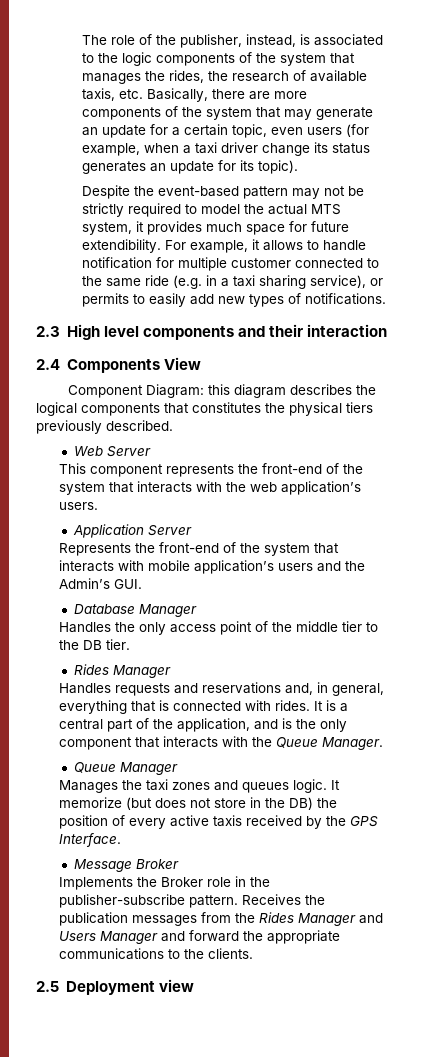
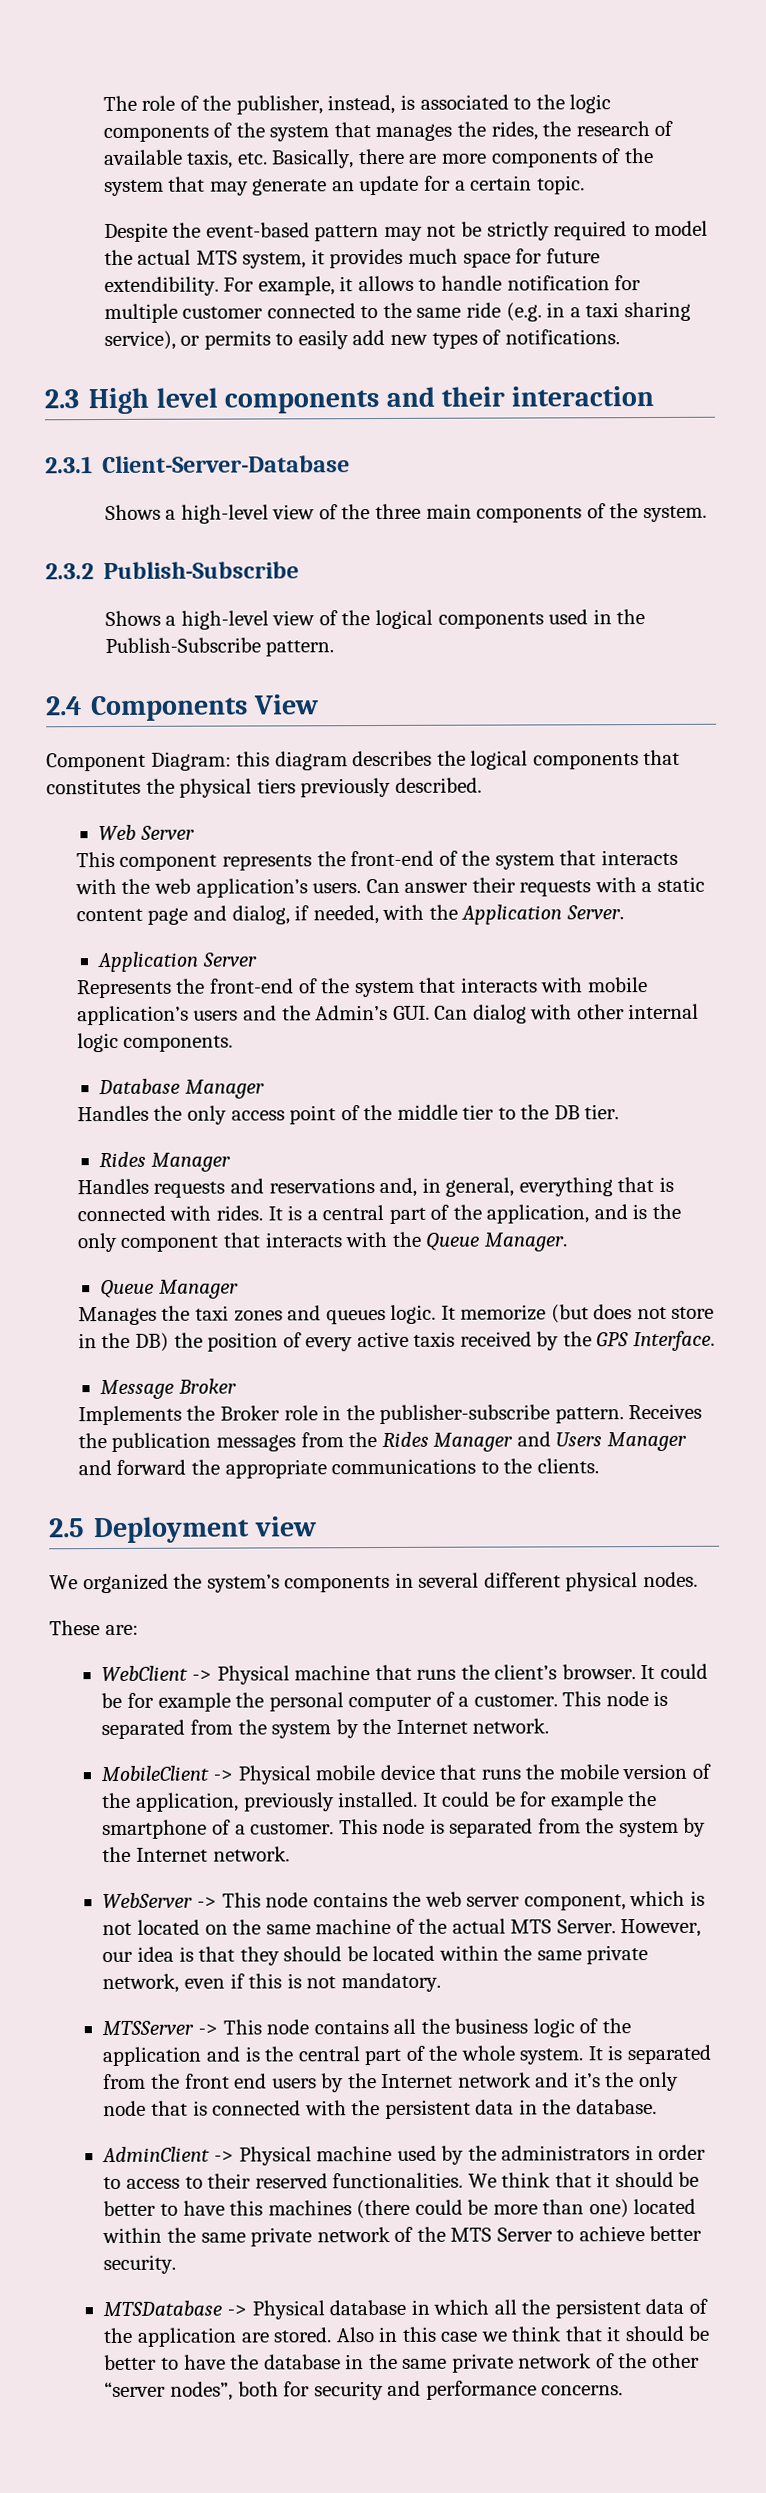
- The role of the publisher, instead, is associated to the logic components of the system that manages the rides, the research of available taxis, etc. Basically, there are more components of the system that may generate an update for a certain topic, even users (for example, when a taxi driver change its status generates an update for its topic).
+ The role of the publisher, instead, is associated to the logic components of the system that manages the rides, the research of available taxis, etc. Basically, there are more components of the system that may generate an update for a certain topic.
+ 2.3.1 Client-Server-Database
+ Shows a high-level view of the three main components of the system.
+ 2.3.2 Publish-Subscribe
+ Shows a high-level view of the logical components used in the Publish-Subscribe pattern.
+ Can answer their requests with a static content page and dialog, if needed, with the Application Server.
- Represents the front-end of the system that interacts with mobile application’s users and the Admin’s GUI.
+ Represents the front-end of the system that interacts with mobile application’s users and the Admin’s GUI. Can dialog with other internal logic components.
+ We organized the system’s components in several different physical nodes.
+ These are:
+ WebClient -> Physical machine that runs the client’s browser. It could be for example the personal computer of a customer. This node is separated from the system by the Internet network.
+ MobileClient -> Physical mobile device that runs the mobile version of the application, previously installed. It could be for example the smartphone of a customer. This node is separated from the system by the Internet network.
+ WebServer -> This node contains the web server component, which is not located on the same machine of the actual MTS Server. However, our idea is that they should be located within the same private network, even if this is not mandatory.
+ MTSServer -> This node contains all the business logic of the application and is the central part of the whole system. It is separated from the front end users by the Internet network and it’s the only node that is connected with the persistent data in the database.
+ AdminClient -> Physical machine used by the administrators in order to access to their reserved functionalities. We think that it should be better to have this machines (there could be more than one) located within the same private network of the MTS Server to achieve better security.
+ MTSDatabase -> Physical database in which all the persistent data of the application are stored. Also in this case we think that it should be better to have the database in the same private network of the other “server nodes”, both for security and performance concerns.

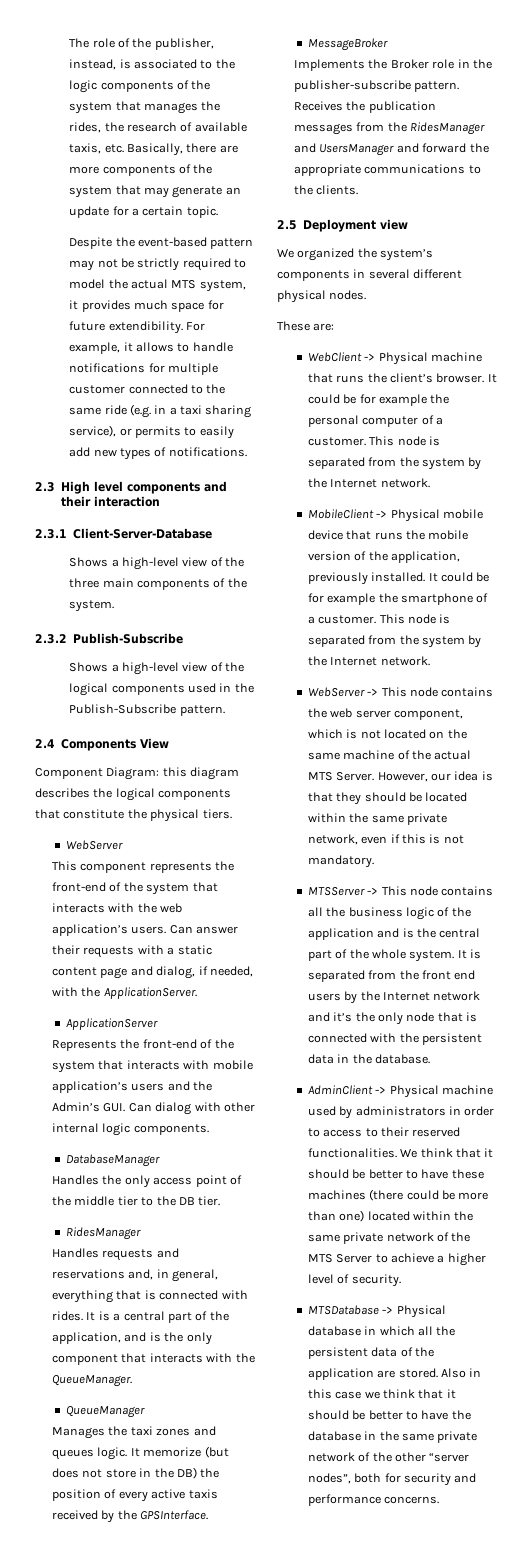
- For example, it allows to handle notification for multiple customer connected to the same ride (e.g. in a taxi sharing service), or permits to easily add new types of notifications.
+ For example, it allows to handle notifications for multiple customer connected to the same ride (e.g. in a taxi sharing service), or permits to easily add new types of notifications.
- Component Diagram: this diagram describes the logical components that constitutes the physical tiers previously described.
- Web Server
+ Component Diagram: this diagram describes the logical components that constitute the physical tiers.
+ WebServer
- Can answer their requests with a static content page and dialog, if needed, with the Application Server.
- Application Server
+ Can answer their requests with a static content page and dialog, if needed, with the ApplicationServer.
+ ApplicationServer
- Database Manager
+ DatabaseManager
  Handles the only access point of the middle tier to the DB tier.
- Rides Manager
+ RidesManager
- It is a central part of the application, and is the only component that interacts with the Queue Manager.
- Queue Manager
+ It is a central part of the application, and is the only component that interacts with the QueueManager.
+ QueueManager
- It memorize (but does not store in the DB) the position of every active taxis received by the GPS Interface.
- Message Broker
+ It memorize (but does not store in the DB) the position of every active taxis received by the GPSInterface.
+ MessageBroker
- Receives the publication messages from the Rides Manager and Users Manager and forward the appropriate communications to the clients.
+ Receives the publication messages from the RidesManager and UsersManager and forward the appropriate communications to the clients.
- AdminClient -> Physical machine used by the administrators in order to access to their reserved functionalities.
+ AdminClient -> Physical machine used by administrators in order to access to their reserved functionalities.
- We think that it should be better to have this machines (there could be more than one) located within the same private network of the MTS Server to achieve better security.
+ We think that it should be better to have these machines (there could be more than one) located within the same private network of the MTS Server to achieve a higher level of security.

